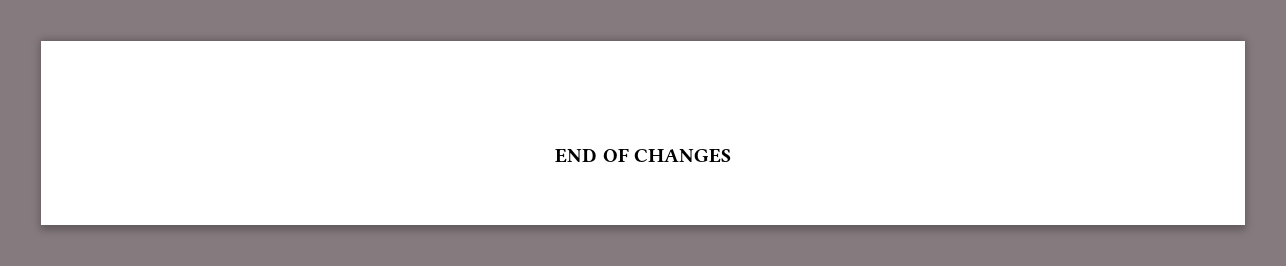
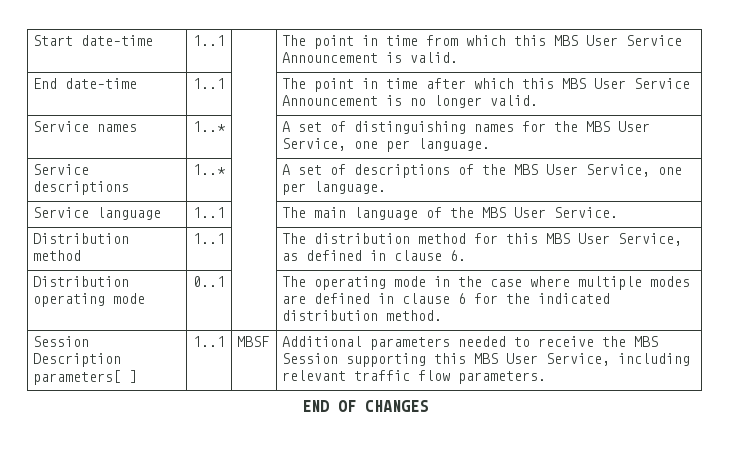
+ Start date–time | 1..1 | | The point in time from which this MBS User Service Announcement is valid.
+ End date–time | 1..1 | | The point in time after which this MBS User Service Announcement is no longer valid.
+ Service names | 1..* | | A set of distinguishing names for the MBS User Service, one per language.
+ Service descriptions | 1..* | | A set of descriptions of the MBS User Service, one per language.
+ Service language | 1..1 | | The main language of the MBS User Service.
+ Distribution method | 1..1 | | The distribution method for this MBS User Service, as defined in clause 6.
+ Distribution operating mode | 0..1 | | The operating mode in the case where multiple modes are defined in clause 6 for the indicated distribution method.
+ Session Description parameters[ ] | 1..1 | MBSF | Additional parameters needed to receive the MBS Session supporting this MBS User Service, including relevant traffic flow parameters.

